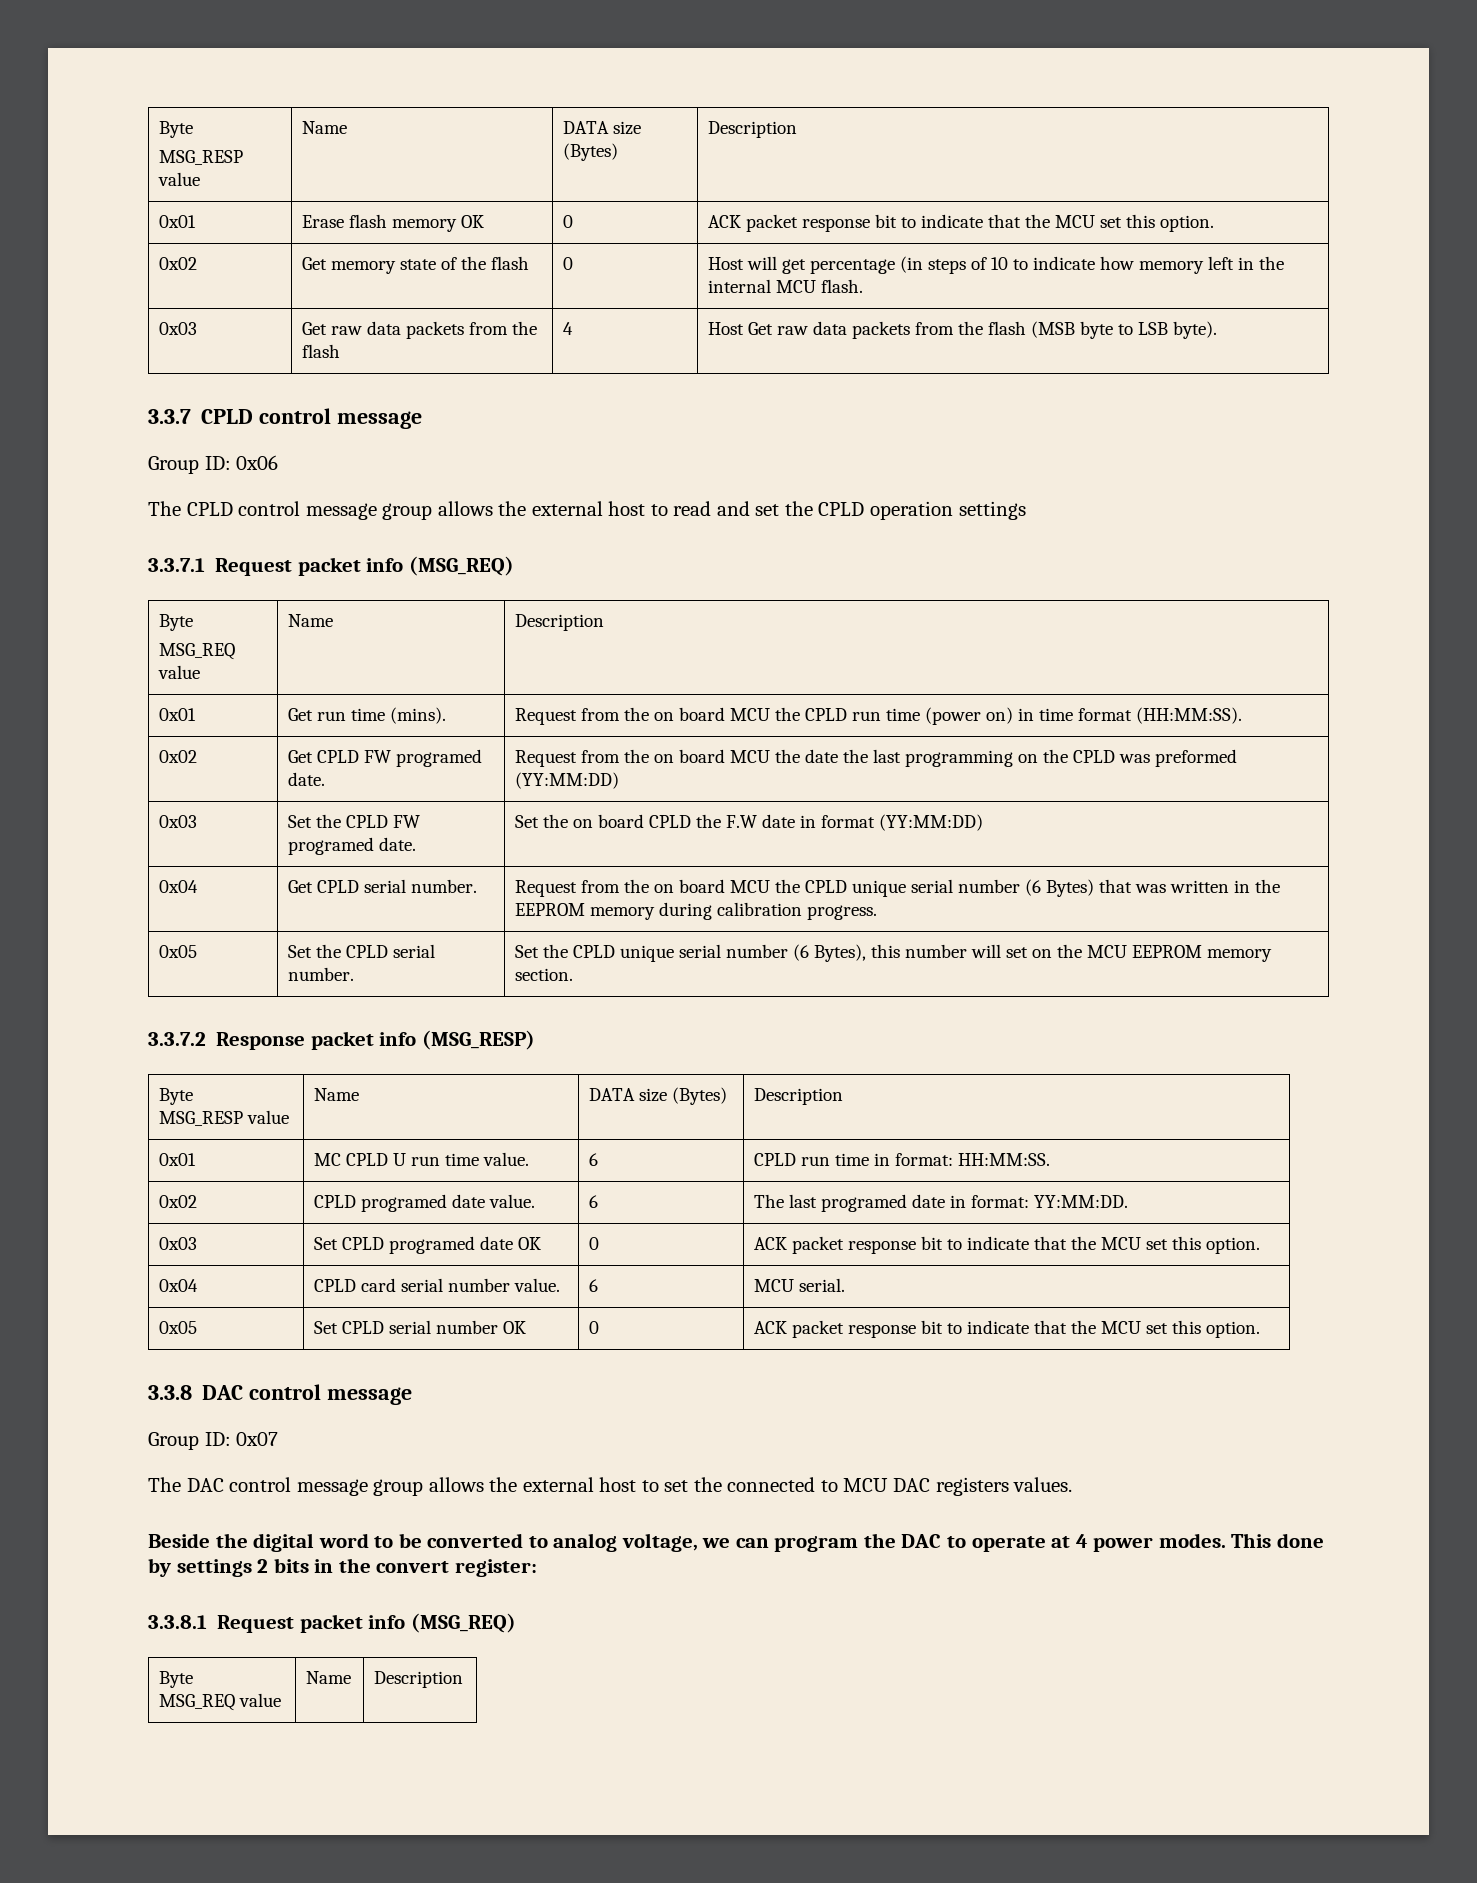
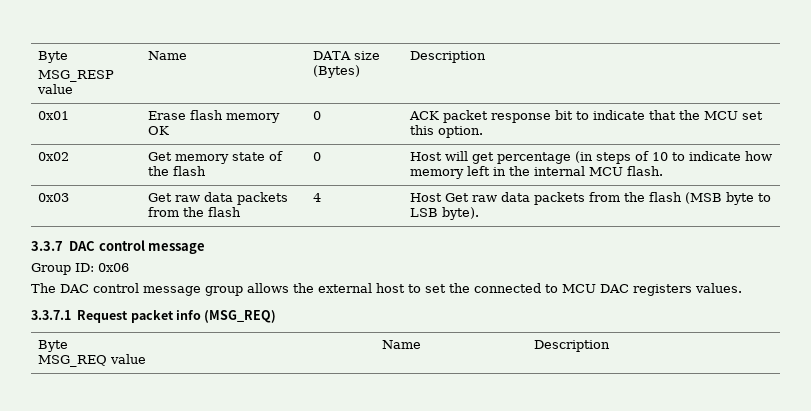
- 3.3.7 CPLD control message
+ 3.3.7 DAC control message
- The CPLD control message group allows the external host to read and set the CPLD operation settings
- 3.3.7.1 Request packet info (MSG_REQ)
- Byte
- MSG_REQ value | Name | Description
- 0x01 | Get run time (mins). | Request from the on board MCU the CPLD run time (power on) in time format (HH:MM:SS).
- 0x02 | Get CPLD FW programed date. | Request from the on board MCU the date the last programming on the CPLD was preformed (YY:MM:DD)
- 0x03 | Set the CPLD FW programed date. | Set the on board CPLD the F.W date in format (YY:MM:DD)
- 0x04 | Get CPLD serial number. | Request from the on board MCU the CPLD unique serial number (6 Bytes) that was written in the EEPROM memory during calibration progress.
- 0x05 | Set the CPLD serial number. | Set the CPLD unique serial number (6 Bytes), this number will set on the MCU EEPROM memory section.
- 3.3.7.2 Response packet info (MSG_RESP)
- Byte
- MSG_RESP value | Name | DATA size (Bytes) | Description
- 0x01 | MC CPLD U run time value. | 6 | CPLD run time in format: HH:MM:SS.
- 0x02 | CPLD programed date value. | 6 | The last programed date in format: YY:MM:DD.
- 0x03 | Set CPLD programed date OK | 0 | ACK packet response bit to indicate that the MCU set this option.
- 0x04 | CPLD card serial number value. | 6 | MCU serial.
- 0x05 | Set CPLD serial number OK | 0 | ACK packet response bit to indicate that the MCU set this option.
- 3.3.8 DAC control message
- Group ID: 0x07
- Beside the digital word to be converted to analog voltage, we can program the DAC to operate at 4 power modes. This done by settings 2 bits in the convert register:
- 3.3.8.1 Request packet info (MSG_REQ)
+ 3.3.7.1 Request packet info (MSG_REQ)

